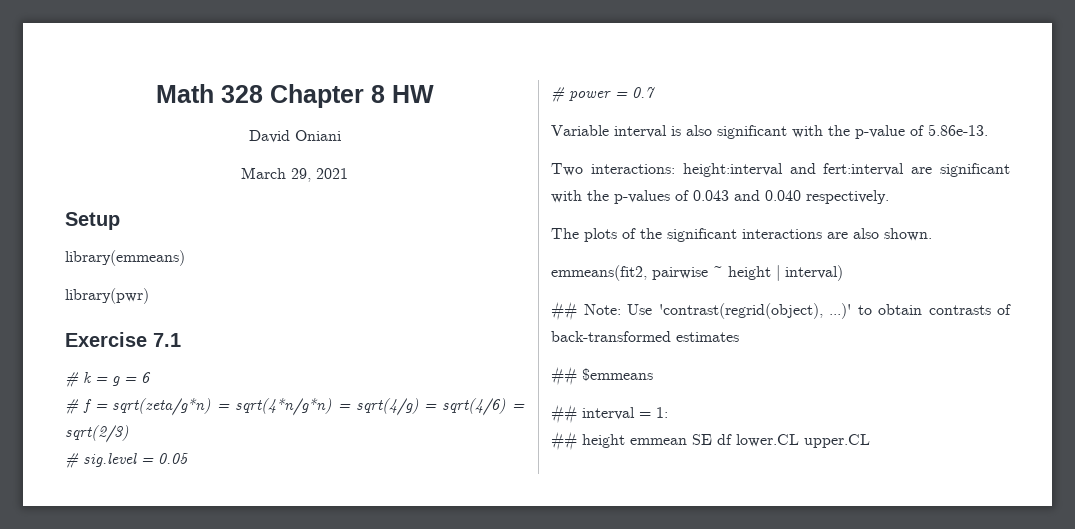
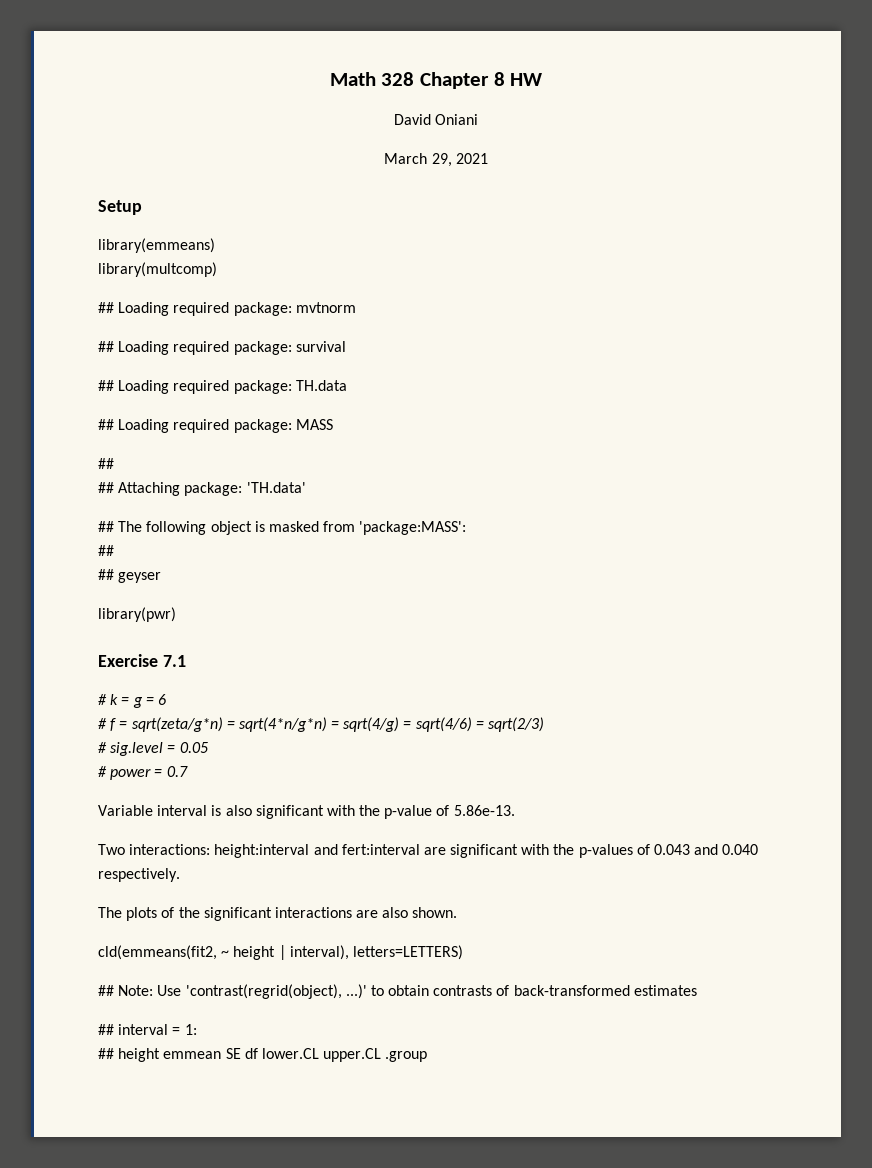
+ library(multcomp)
+ ## Loading required package: mvtnorm
+ ## Loading required package: survival
+ ## Loading required package: TH.data
+ ## Loading required package: MASS
+ ##
+ ## Attaching package: 'TH.data'
+ ## The following object is masked from 'package:MASS':
+ ##
+ ## geyser
- emmeans(fit2, pairwise ~ height | interval)
+ cld(emmeans(fit2, ~ height | interval), letters=LETTERS)
- ## $emmeans
- ## height emmean SE df lower.CL upper.CL
+ ## height emmean SE df lower.CL upper.CL .group

